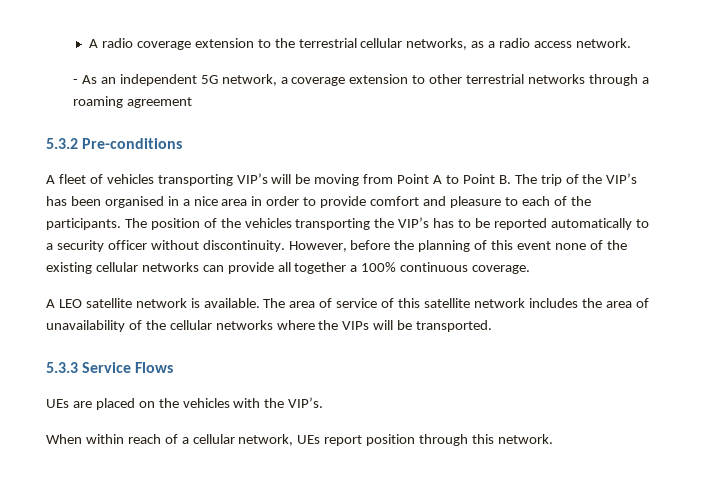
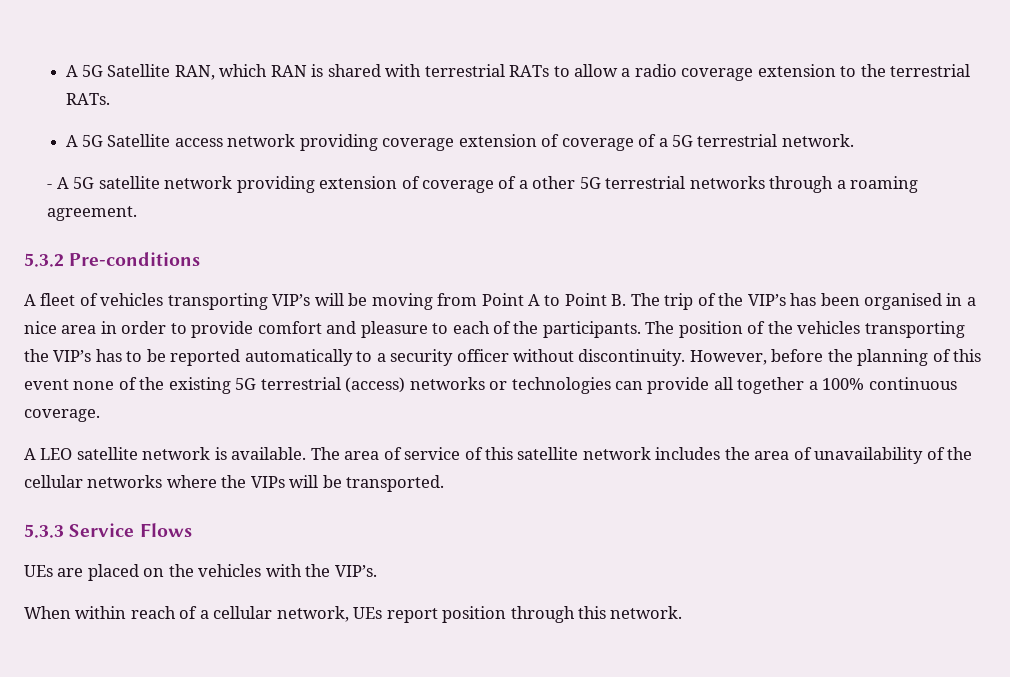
- A radio coverage extension to the terrestrial cellular networks, as a radio access network.
- - As an independent 5G network, a coverage extension to other terrestrial networks through a roaming agreement
+ A 5G Satellite RAN, which RAN is shared with terrestrial RATs to allow a radio coverage extension to the terrestrial RATs.
+ A 5G Satellite access network providing coverage extension of coverage of a 5G terrestrial network.
+ - A 5G satellite network providing extension of coverage of a other 5G terrestrial networks through a roaming agreement.
- However, before the planning of this event none of the existing cellular networks can provide all together a 100% continuous coverage.
+ However, before the planning of this event none of the existing 5G terrestrial (access) networks or technologies can provide all together a 100% continuous coverage.

